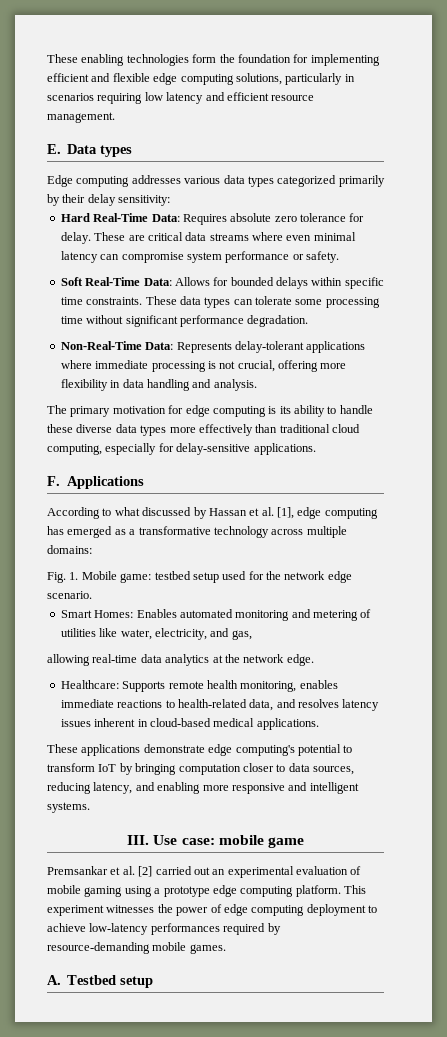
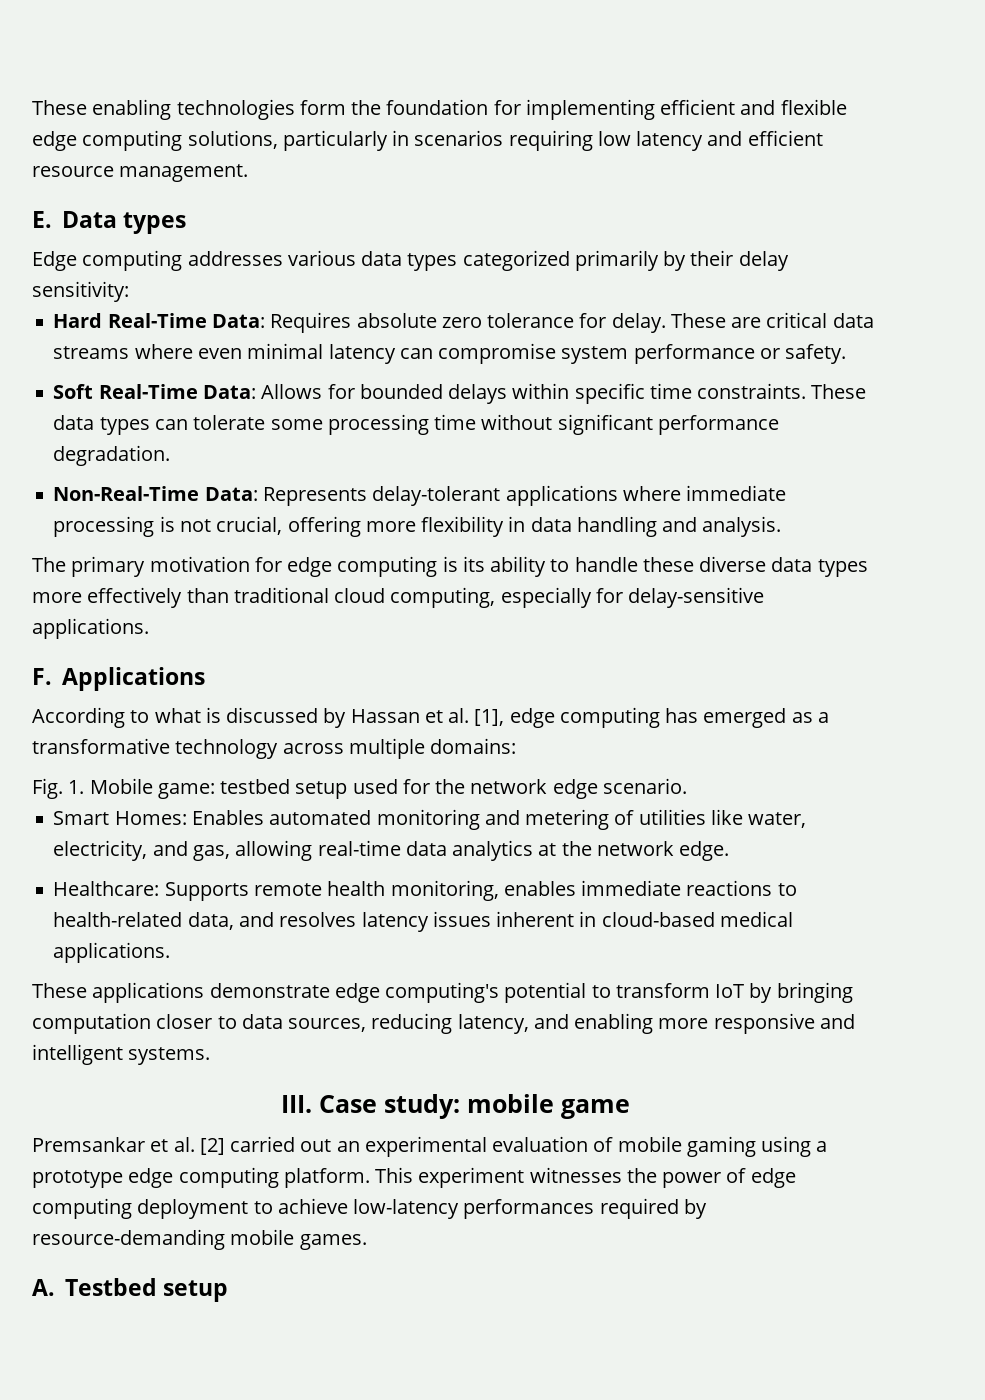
- According to what discussed by Hassan et al. [1], edge computing has emerged as a transformative technology across multiple domains:
+ According to what is discussed by Hassan et al. [1], edge computing has emerged as a transformative technology across multiple domains:
- Smart Homes: Enables automated monitoring and metering of utilities like water, electricity, and gas,
- allowing real-time data analytics at the network edge.
+ Smart Homes: Enables automated monitoring and metering of utilities like water, electricity, and gas, allowing real-time data analytics at the network edge.
- III. Use case: mobile game
+ III. Case study: mobile game

